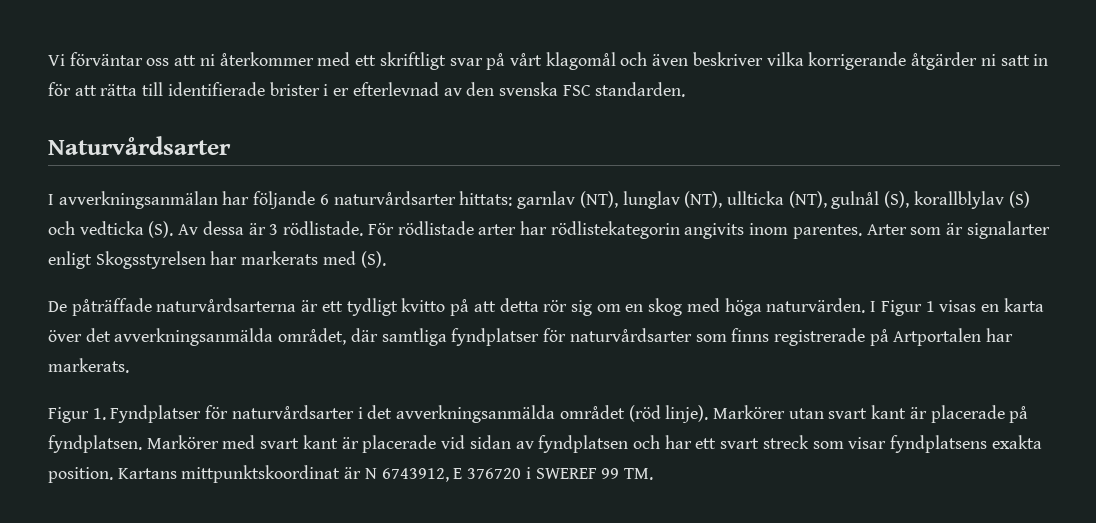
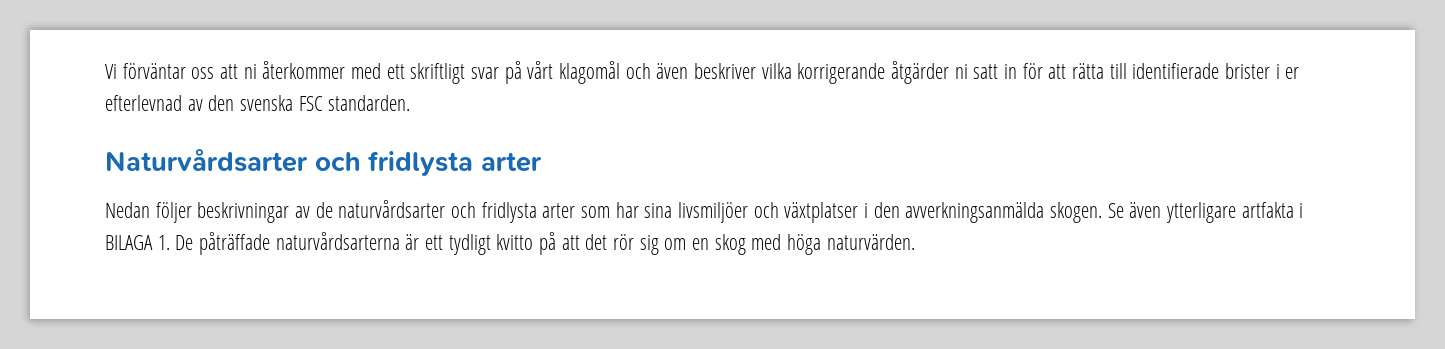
- Naturvårdsarter
- I avverkningsanmälan har följande 6 naturvårdsarter hittats: garnlav (NT), lunglav (NT), ullticka (NT), gulnål (S), korallblylav (S) och vedticka (S). Av dessa är 3 rödlistade. För rödlistade arter har rödlistekategorin angivits inom parentes. Arter som är signalarter enligt Skogsstyrelsen har markerats med (S).
- De påträffade naturvårdsarterna är ett tydligt kvitto på att detta rör sig om en skog med höga naturvärden. I Figur 1 visas en karta över det avverkningsanmälda området, där samtliga fyndplatser för naturvårdsarter som finns registrerade på Artportalen har markerats.
- Figur 1. Fyndplatser för naturvårdsarter i det avverkningsanmälda området (röd linje). Markörer utan svart kant är placerade på fyndplatsen. Markörer med svart kant är placerade vid sidan av fyndplatsen och har ett svart streck som visar fyndplatsens exakta position. Kartans mittpunktskoordinat är N 6743912, E 376720 i SWEREF 99 TM.
+ Naturvårdsarter och fridlysta arter
+ Nedan följer beskrivningar av de naturvårdsarter och fridlysta arter som har sina livsmiljöer och växtplatser i den avverkningsanmälda skogen. Se även ytterligare artfakta i BILAGA 1. De påträffade naturvårdsarterna är ett tydligt kvitto på att det rör sig om en skog med höga naturvärden.

